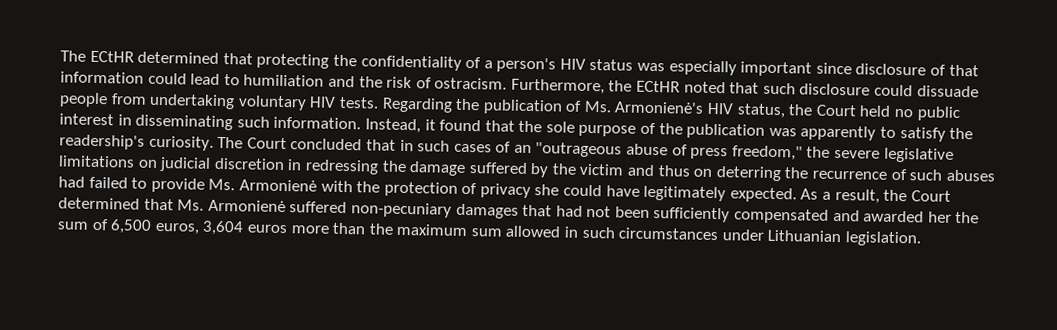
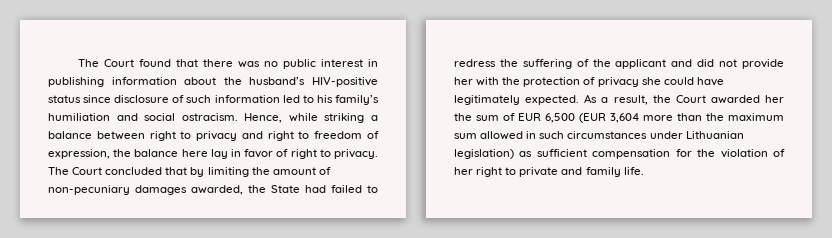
- The ECtHR determined that protecting the confidentiality of a person's HIV status was especially important since disclosure of that information could lead to humiliation and the risk of ostracism. Furthermore, the ECtHR noted that such disclosure could dissuade people from undertaking voluntary HIV tests. Regarding the publication of Ms. Armonienė's HIV status, the Court held no public interest in disseminating such information. Instead, it found that the sole purpose of the publication was apparently to satisfy the readership's curiosity. The Court concluded that in such cases of an "outrageous abuse of press freedom," the severe legislative limitations on judicial discretion in redressing the damage suffered by the victim and thus on deterring the recurrence of such abuses had failed to provide Ms. Armonienė with the protection of privacy she could have legitimately expected.
+ The Court found that there was no public interest in publishing information about the husband’s HIV-positive status since disclosure of such information led to his family’s humiliation and social ostracism. Hence, while striking a balance between right to privacy and right to freedom of expression, the balance here lay in favor of right to privacy. The Court concluded that by limiting the amount of non-pecuniary damages awarded, the State had failed to redress the suffering of the applicant and did not provide her with the protection of privacy she could have legitimately expected.
- As a result, the Court determined that Ms. Armonienė suffered non-pecuniary damages that had not been sufficiently compensated and awarded her the sum of 6,500 euros, 3,604 euros more than the maximum sum allowed in such circumstances under Lithuanian legislation.
+ As a result, the Court awarded her the sum of EUR 6,500 (EUR 3,604 more than the maximum sum allowed in such circumstances under Lithuanian legislation) as sufficient compensation for the violation of her right to private and family life.

